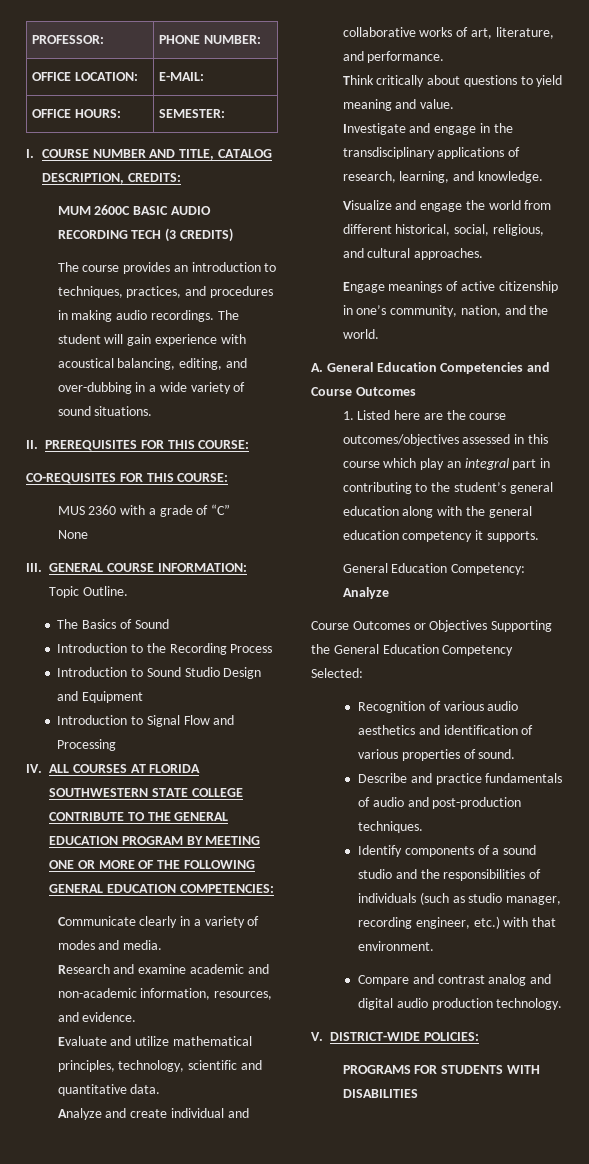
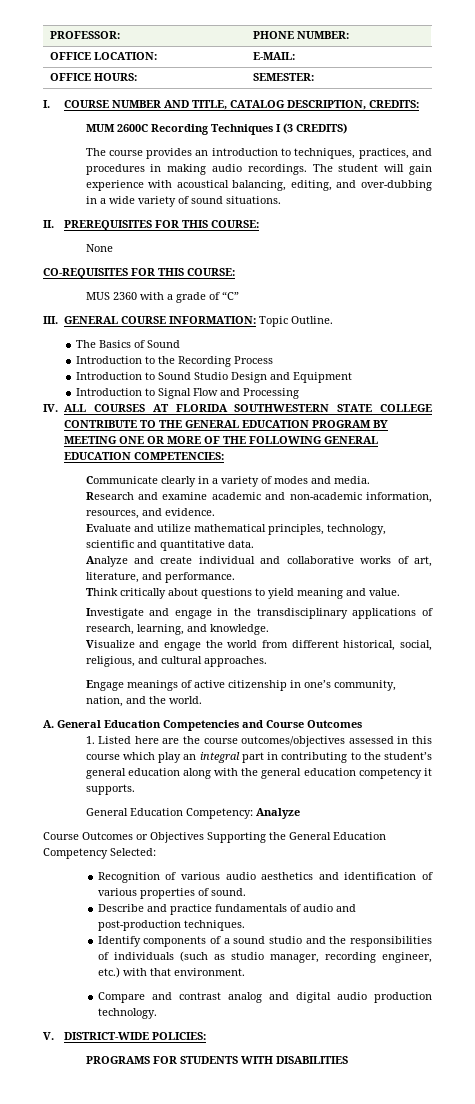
- MUM 2600C BASIC AUDIO RECORDING TECH (3 CREDITS)
+ MUM 2600C Recording Techniques I (3 CREDITS)
+ None
- None

